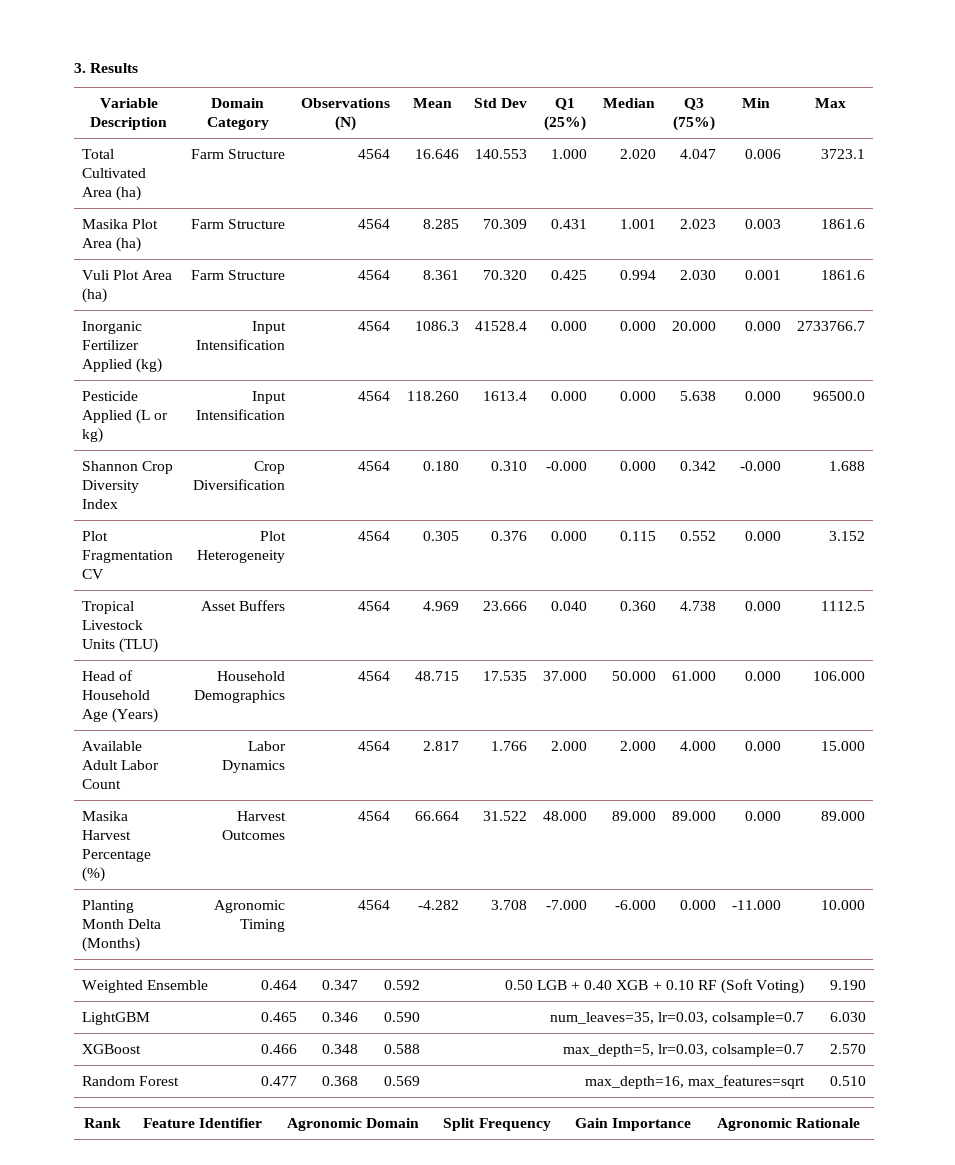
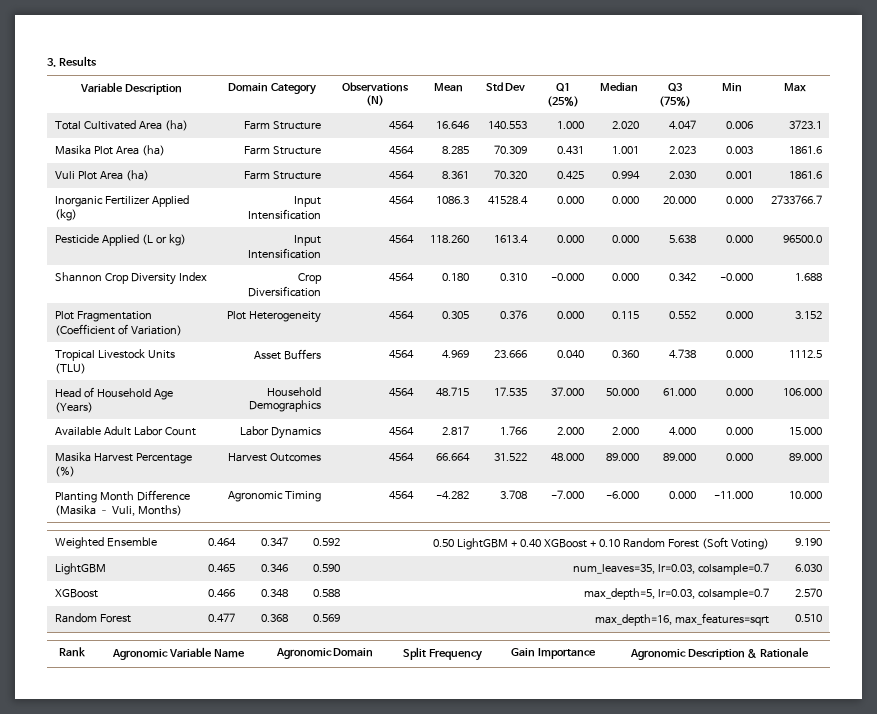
- Plot Fragmentation CV | Plot Heterogeneity | 4564 | 0.305 | 0.376 | 0.000 | 0.115 | 0.552 | 0.000 | 3.152
+ Plot Fragmentation (Coefficient of Variation) | Plot Heterogeneity | 4564 | 0.305 | 0.376 | 0.000 | 0.115 | 0.552 | 0.000 | 3.152
- Planting Month Delta (Months) | Agronomic Timing | 4564 | -4.282 | 3.708 | -7.000 | -6.000 | 0.000 | -11.000 | 10.000
+ Planting Month Difference (Masika – Vuli, Months) | Agronomic Timing | 4564 | -4.282 | 3.708 | -7.000 | -6.000 | 0.000 | -11.000 | 10.000
- Weighted Ensemble | 0.464 | 0.347 | 0.592 | 0.50 LGB + 0.40 XGB + 0.10 RF (Soft Voting) | 9.190
+ Weighted Ensemble | 0.464 | 0.347 | 0.592 | 0.50 LightGBM + 0.40 XGBoost + 0.10 Random Forest (Soft Voting) | 9.190
- Rank | Feature Identifier | Agronomic Domain | Split Frequency | Gain Importance | Agronomic Rationale
+ Rank | Agronomic Variable Name | Agronomic Domain | Split Frequency | Gain Importance | Agronomic Description & Rationale

